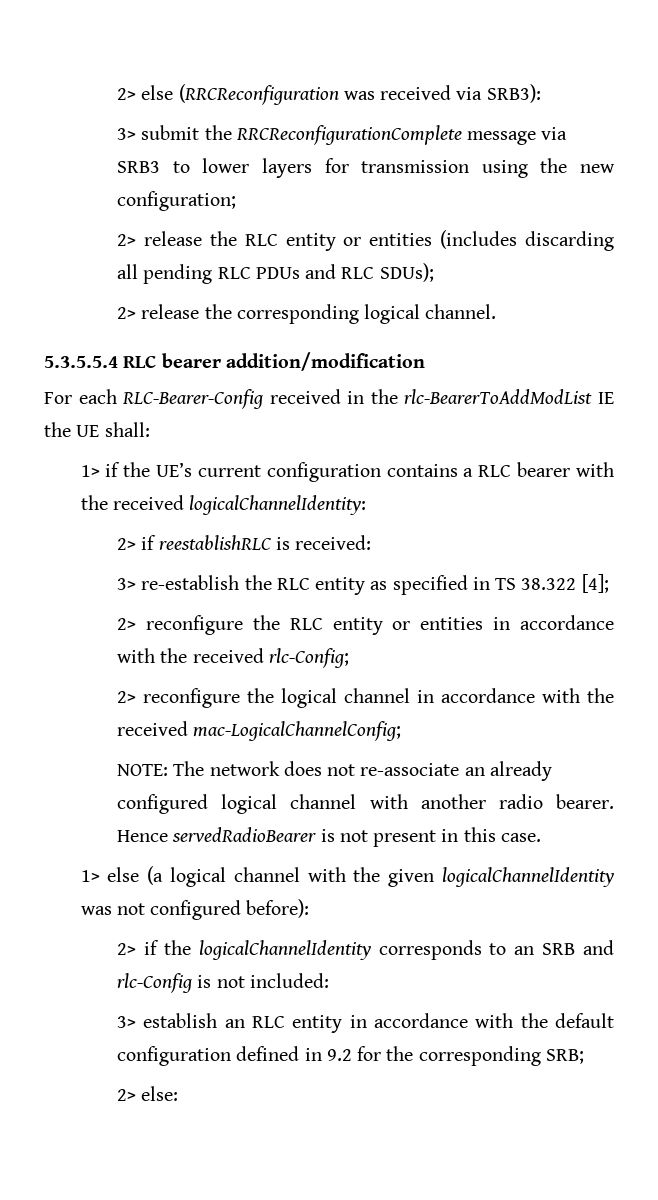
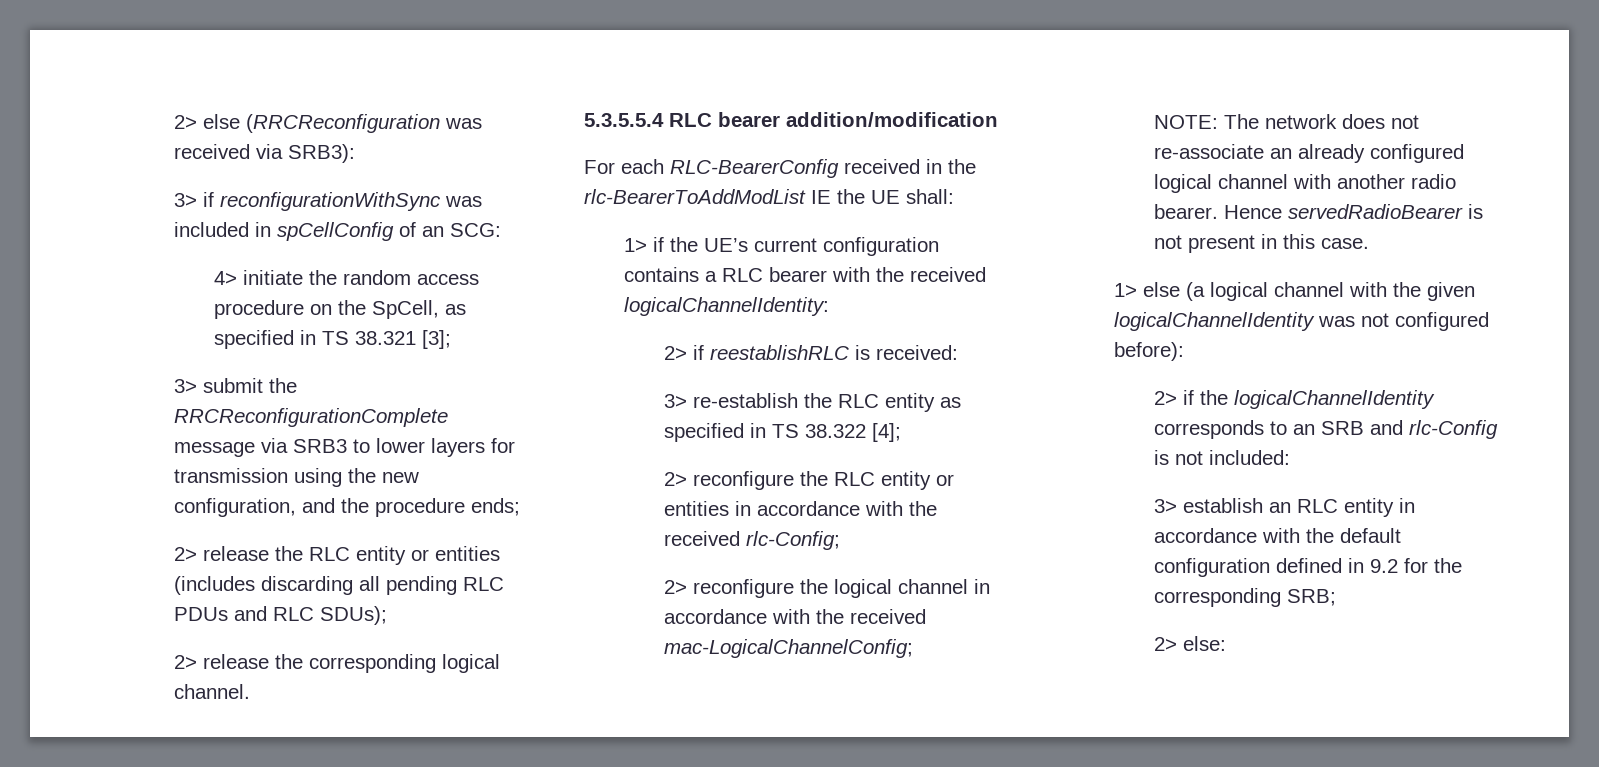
+ 3> if reconfigurationWithSync was included in spCellConfig of an SCG:
+ 4> initiate the random access procedure on the SpCell, as specified in TS 38.321 [3];
- 3> submit the RRCReconfigurationComplete message via SRB3 to lower layers for transmission using the new configuration;
+ 3> submit the RRCReconfigurationComplete message via SRB3 to lower layers for transmission using the new configuration, and the procedure ends;
- For each RLC-Bearer-Config received in the rlc-BearerToAddModList IE the UE shall:
+ For each RLC-BearerConfig received in the rlc-BearerToAddModList IE the UE shall:

